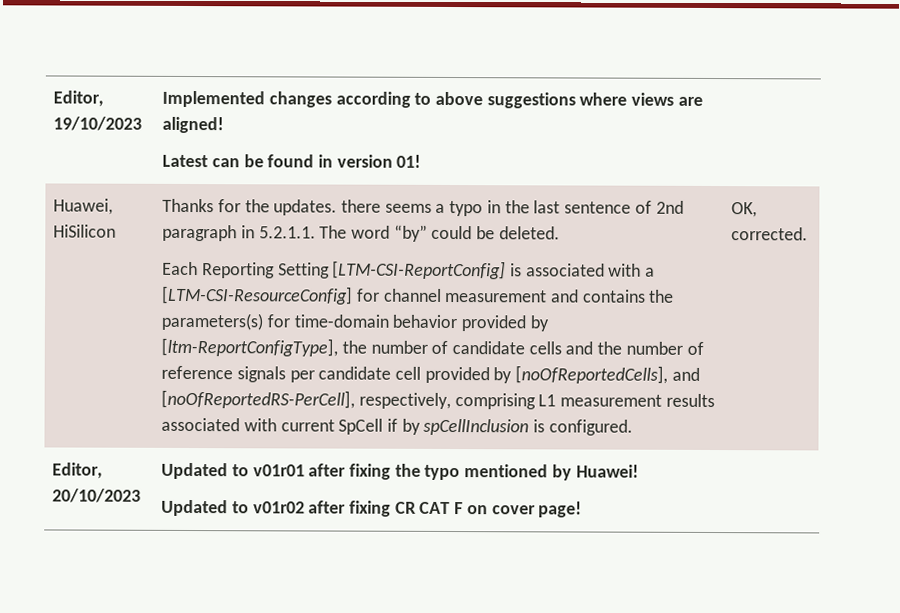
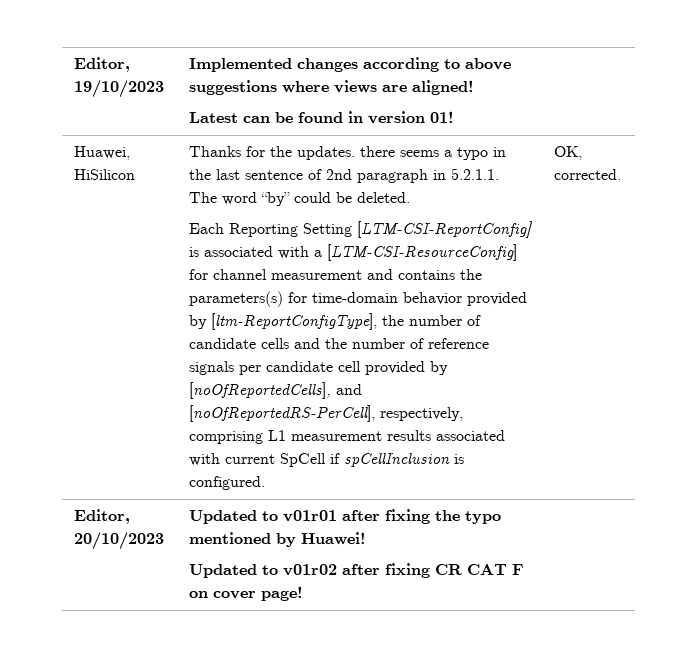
- Each Reporting Setting [LTM-CSI-ReportConfig] is associated with a [LTM-CSI-ResourceConfig] for channel measurement and contains the parameters(s) for time-domain behavior provided by [ltm-ReportConfigType], the number of candidate cells and the number of reference signals per candidate cell provided by [noOfReportedCells], and [noOfReportedRS-PerCell], respectively, comprising L1 measurement results associated with current SpCell if by spCellInclusion is configured.
+ Each Reporting Setting [LTM-CSI-ReportConfig] is associated with a [LTM-CSI-ResourceConfig] for channel measurement and contains the parameters(s) for time-domain behavior provided by [ltm-ReportConfigType], the number of candidate cells and the number of reference signals per candidate cell provided by [noOfReportedCells], and [noOfReportedRS-PerCell], respectively, comprising L1 measurement results associated with current SpCell if spCellInclusion is configured.

